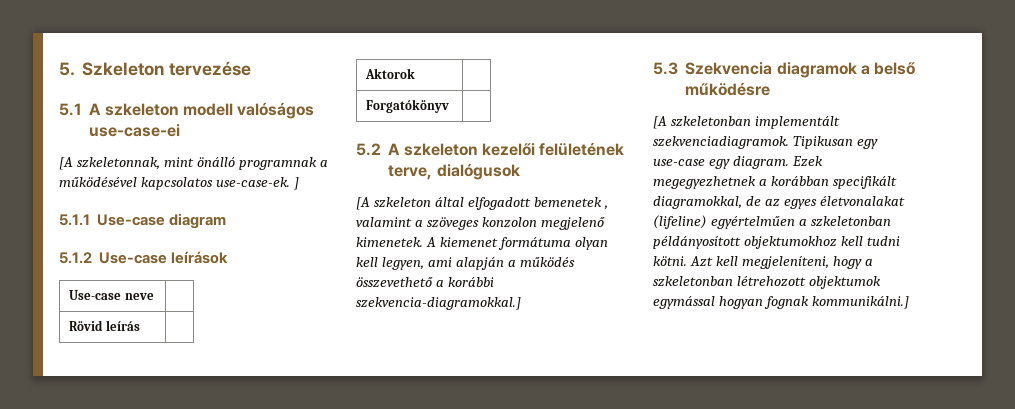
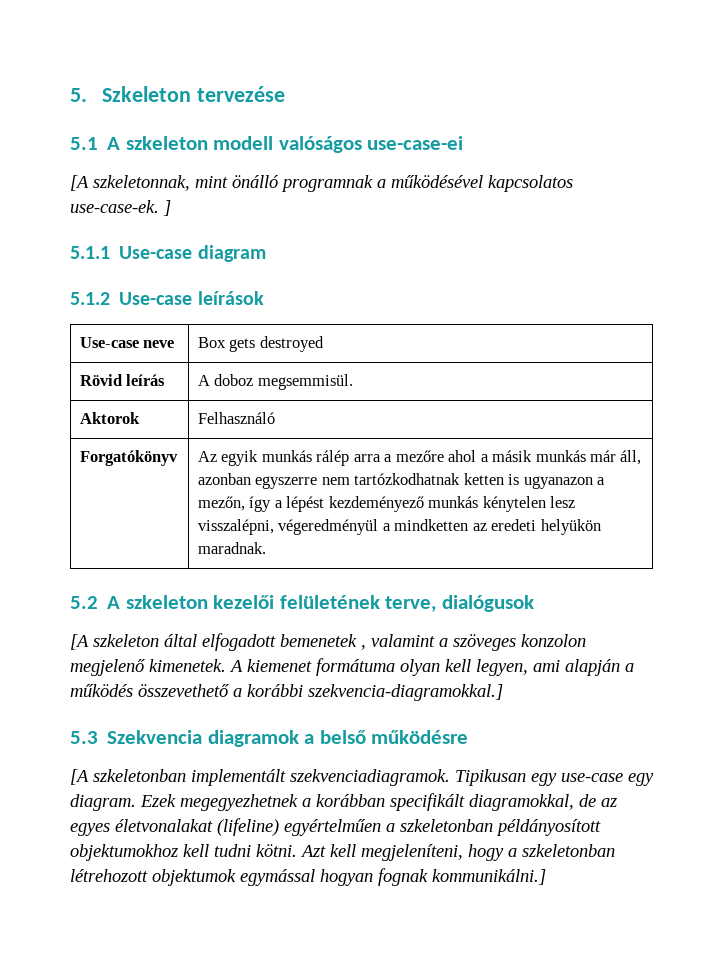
- Use-case neve |
+ Use-case neve | Box gets destroyed
- Rövid leírás |
+ Rövid leírás | A doboz megsemmisül.
- Aktorok |
+ Aktorok | Felhasználó
- Forgatókönyv |
+ Forgatókönyv | Az egyik munkás rálép arra a mezőre ahol a másik munkás már áll, azonban egyszerre nem tartózkodhatnak ketten is ugyanazon a mezőn, így a lépést kezdeményező munkás kénytelen lesz visszalépni, végeredményül a mindketten az eredeti helyükön maradnak.

